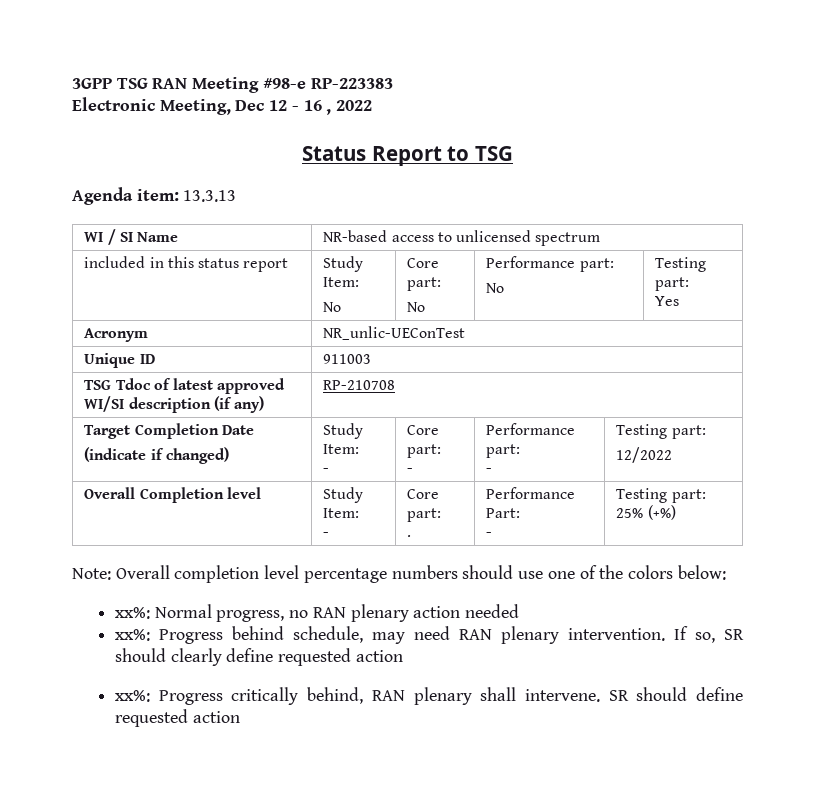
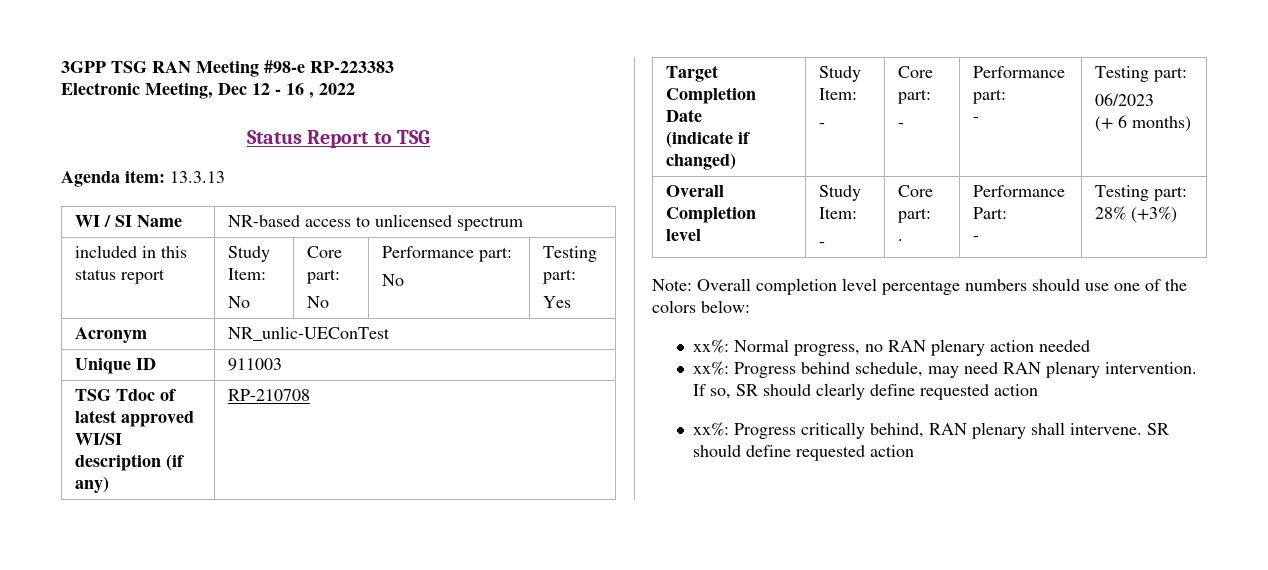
  Target Completion Date
  (indicate if changed) | Study Item:
  - | Core part:
  - | Performance part:
  - | Testing part:
- 12/2022
+ 06/2023
+ (+ 6 months)
  Overall Completion level | Study Item:
  - | Core part:
  . | Performance Part:
- - | Testing part: 25% (+%)
+ - | Testing part: 28% (+3%)

